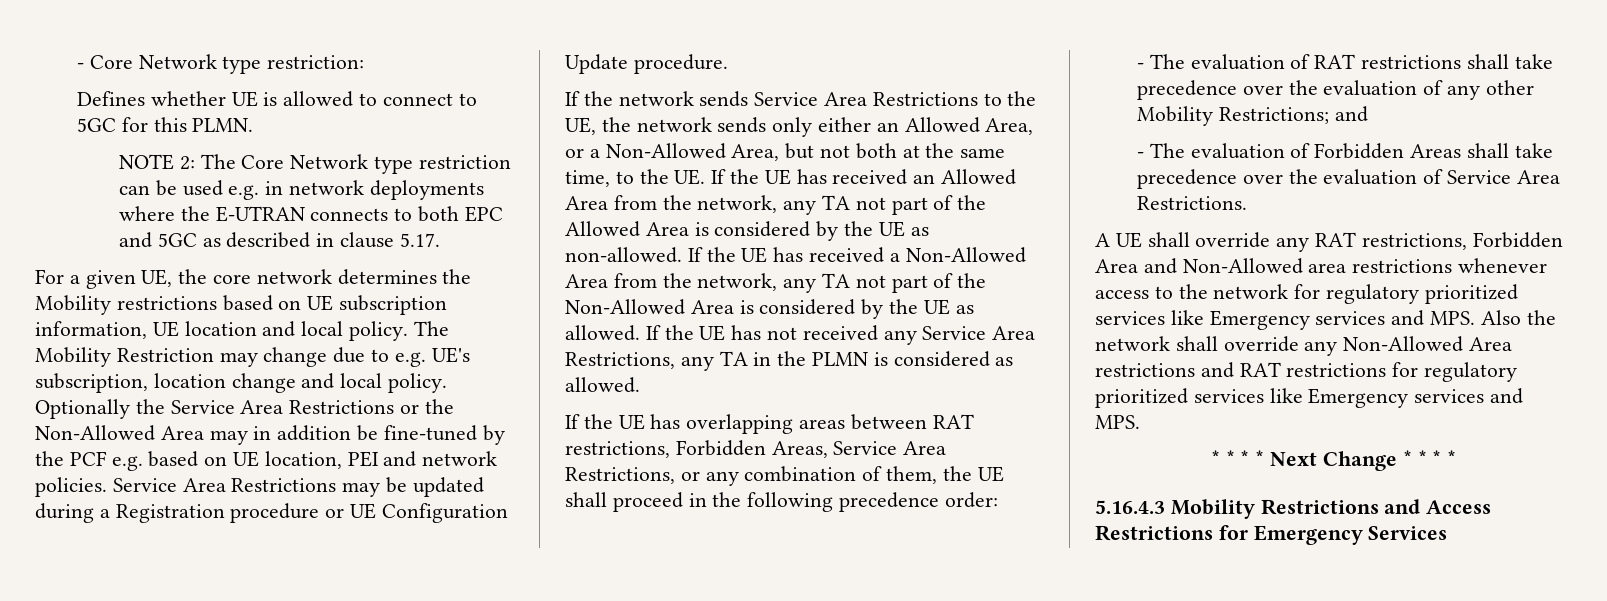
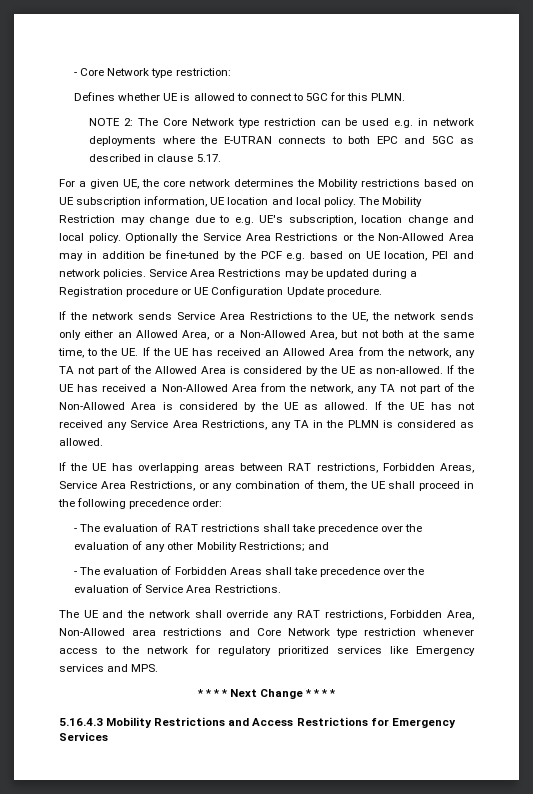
- A UE shall override any RAT restrictions, Forbidden Area and Non-Allowed area restrictions whenever access to the network for regulatory prioritized services like Emergency services and MPS. Also the network shall override any Non-Allowed Area restrictions and RAT restrictions for regulatory prioritized services like Emergency services and MPS.
+ The UE and the network shall override any RAT restrictions, Forbidden Area, Non-Allowed area restrictions and Core Network type restriction whenever access to the network for regulatory prioritized services like Emergency services and MPS.

